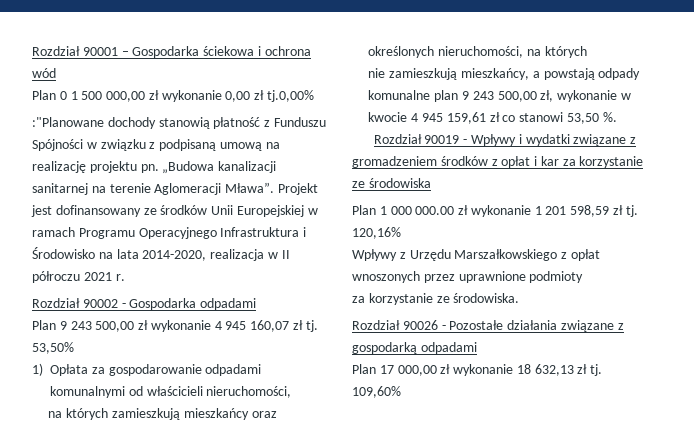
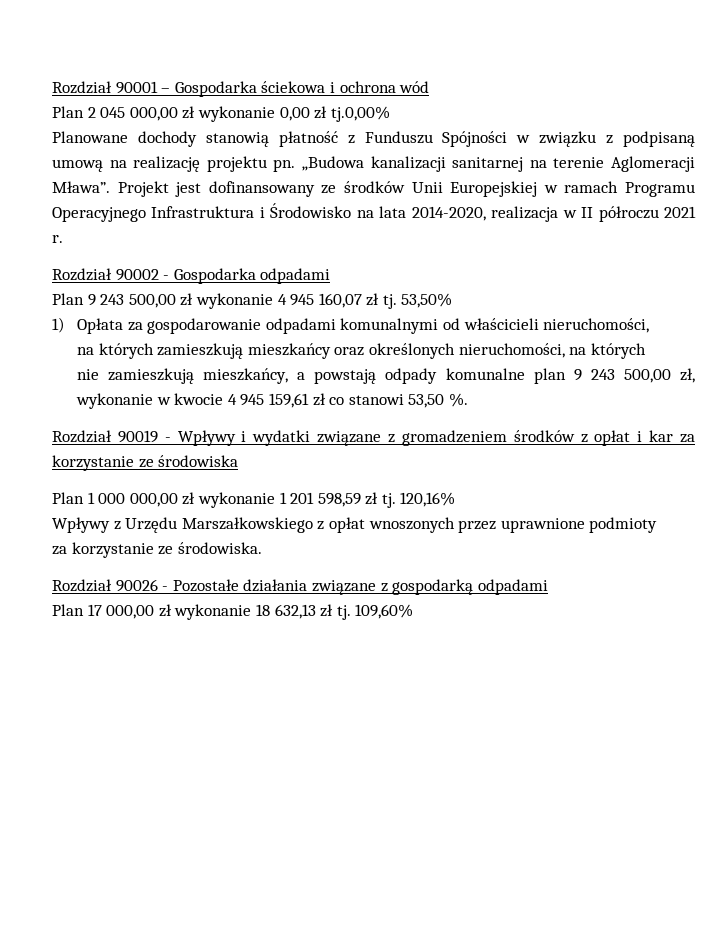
- Plan 0 1 500 000,00 zł wykonanie 0,00 zł tj.0,00%
+ Plan 2 045 000,00 zł wykonanie 0,00 zł tj.0,00%
- :"Planowane dochody stanowią płatność z Funduszu Spójności w związku z podpisaną umową na realizację projektu pn.
+ Planowane dochody stanowią płatność z Funduszu Spójności w związku z podpisaną umową na realizację projektu pn.
- Plan 1 000 000.00 zł wykonanie 1 201 598,59 zł tj.
+ Plan 1 000 000,00 zł wykonanie 1 201 598,59 zł tj.

